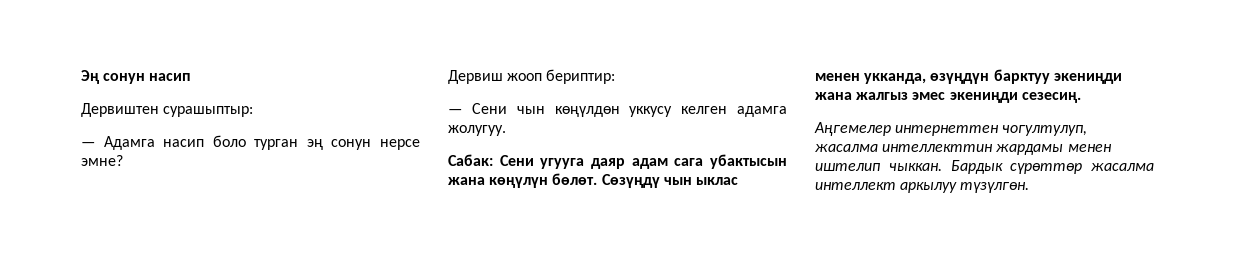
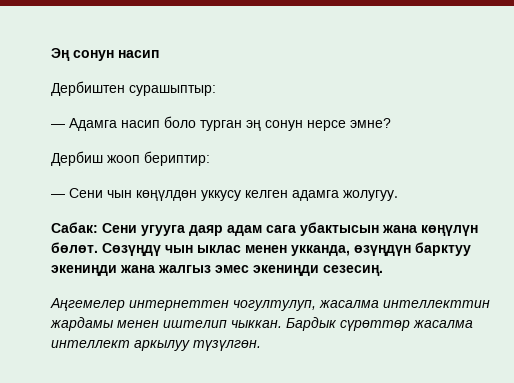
- Дервиштен сурашыптыр:
+ Дербиштен сурашыптыр:
- Дервиш жооп бериптир:
+ Дербиш жооп бериптир:

